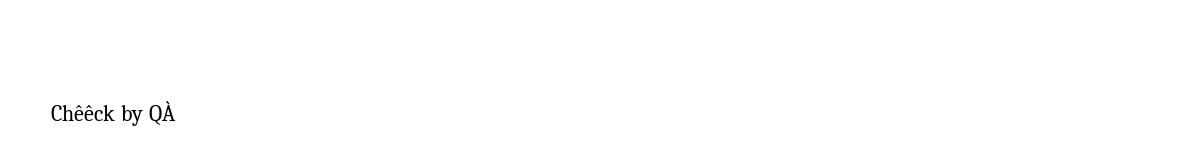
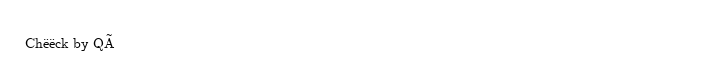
- Chêêck by QÀ
+ Chëëck by QÃ

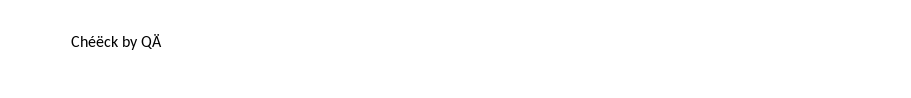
- Chëëck by QÃ
+ Chéëck by QÄ

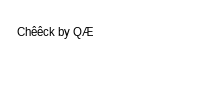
- Chéëck by QÄ
+ Chêêck by QÆ

